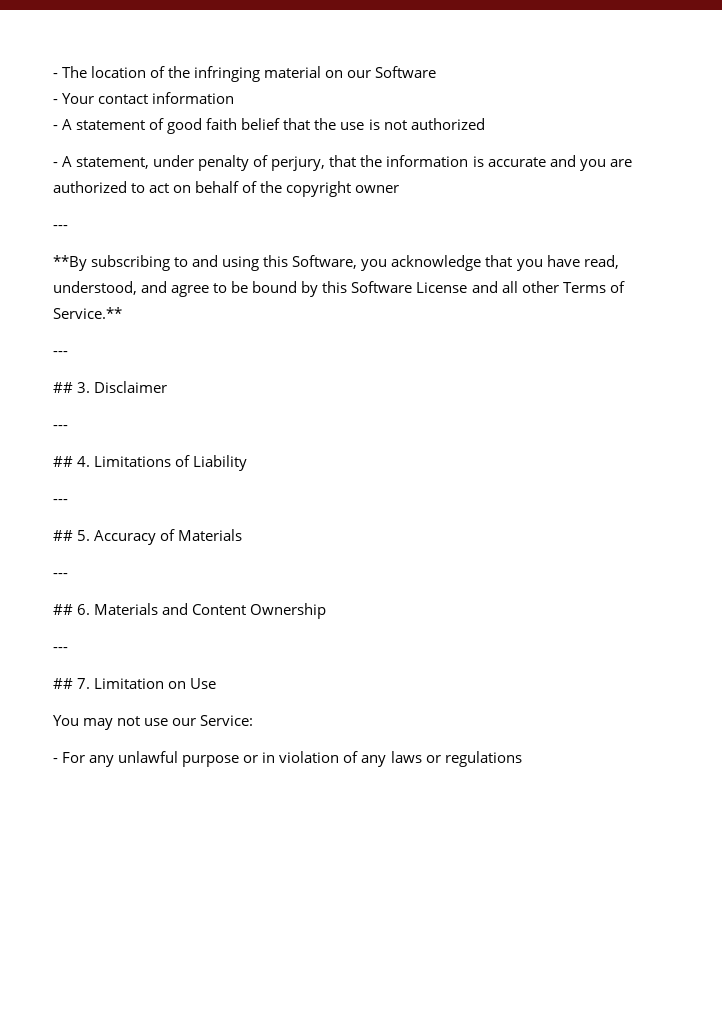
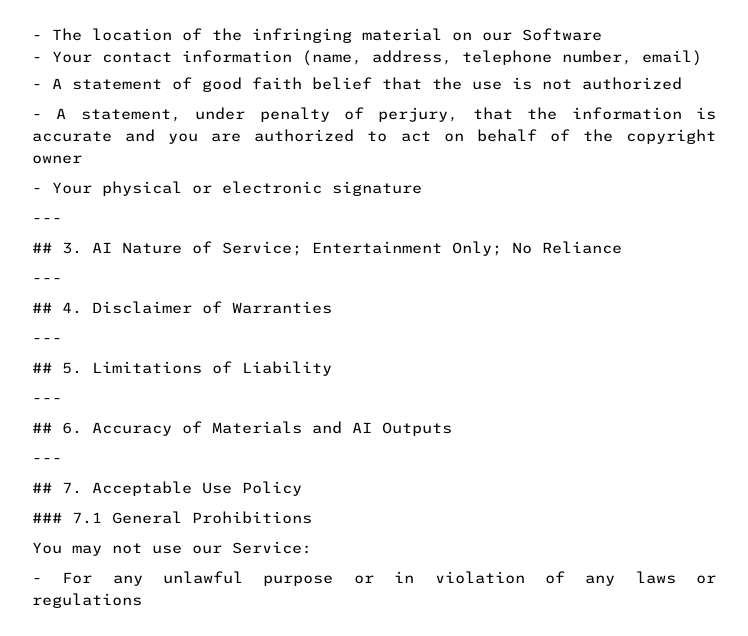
- - Your contact information
+ - Your contact information (name, address, telephone number, email)
  - A statement, under penalty of perjury, that the information is accurate and you are authorized to act on behalf of the copyright owner
+ - Your physical or electronic signature
  ---
- **By subscribing to and using this Software, you acknowledge that you have read, understood, and agree to be bound by this Software License and all other Terms of Service.**
+ ## 3. AI Nature of Service; Entertainment Only; No Reliance
  ---
- ## 3. Disclaimer
+ ## 4. Disclaimer of Warranties
  ---
- ## 4. Limitations of Liability
+ ## 5. Limitations of Liability
- ## 5. Accuracy of Materials
- ---
- ## 6. Materials and Content Ownership
+ ## 6. Accuracy of Materials and AI Outputs
- ## 7. Limitation on Use
+ ## 7. Acceptable Use Policy
+ ### 7.1 General Prohibitions

